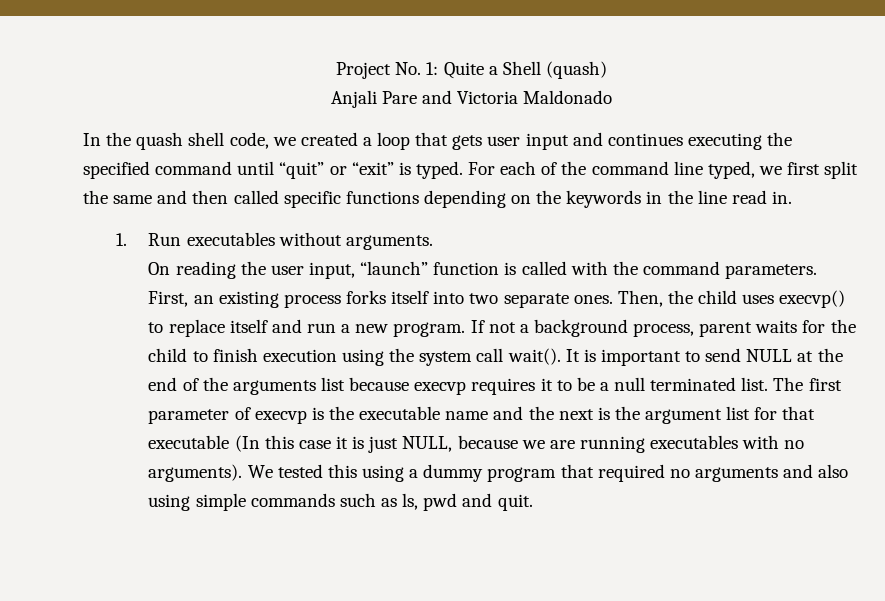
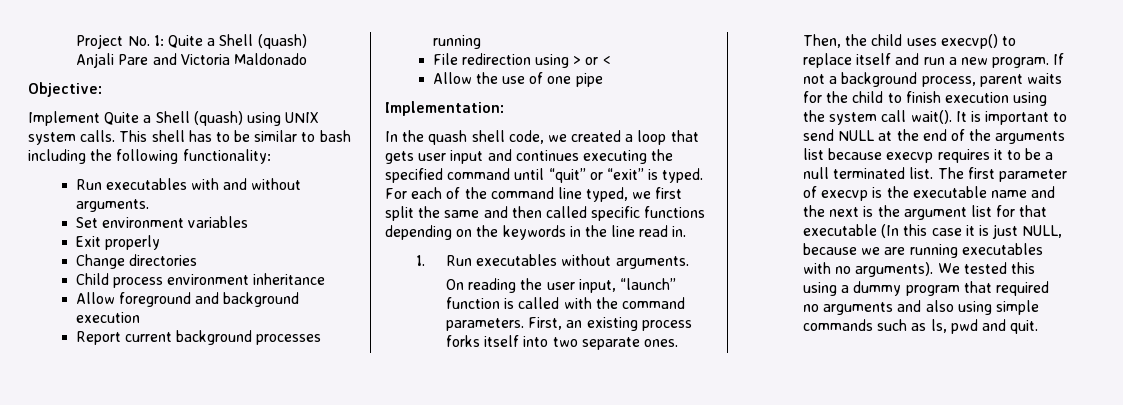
+ Objective:
+ Implement Quite a Shell (quash) using UNIX system calls. This shell has to be similar to bash including the following functionality:
+ Run executables with and without arguments.
+ Set environment variables
+ Exit properly
+ Change directories
+ Child process environment inheritance
+ Allow foreground and background execution
+ Report current background processes running
+ File redirection using > or <
+ Allow the use of one pipe
+ Implementation:

